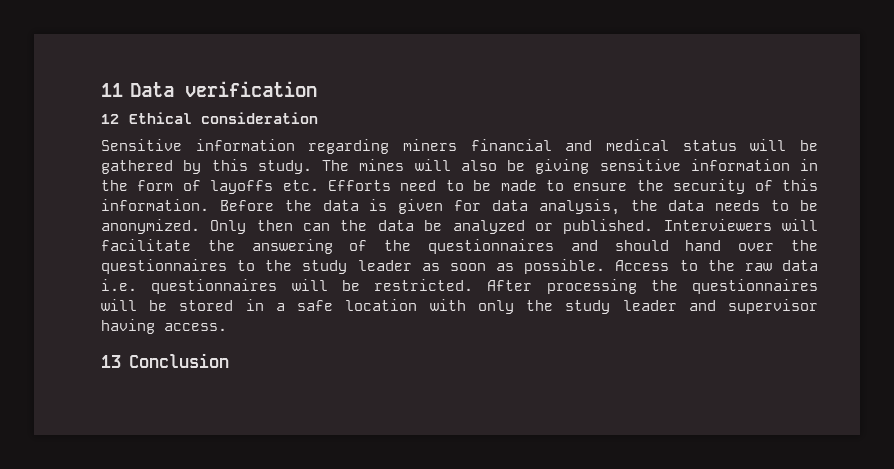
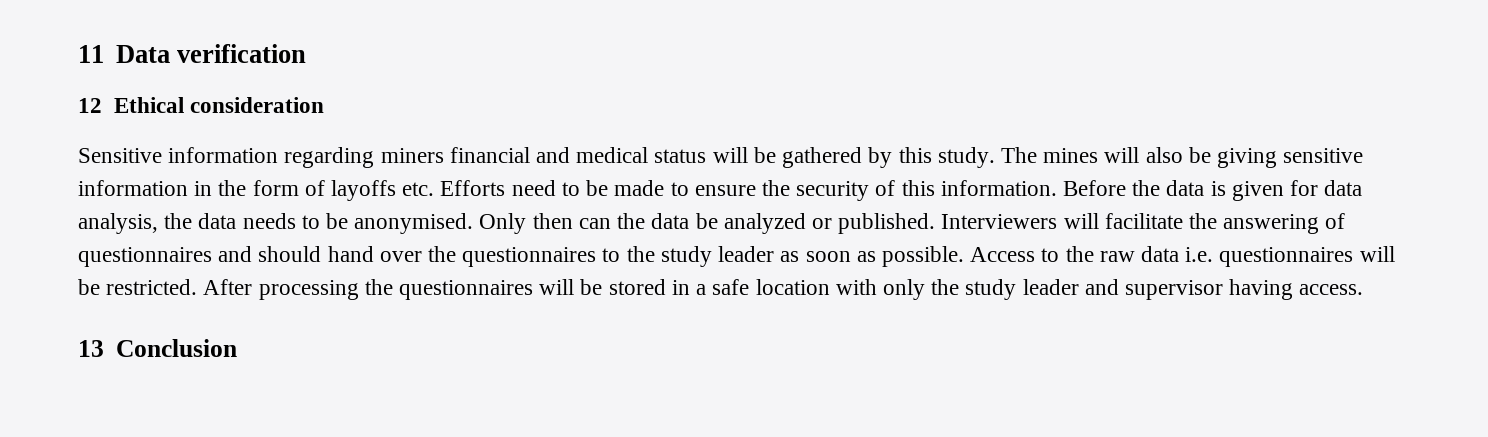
- Before the data is given for data analysis, the data needs to be anonymized.
+ Before the data is given for data analysis, the data needs to be anonymised.
- Interviewers will facilitate the answering of the questionnaires and should hand over the questionnaires to the study leader as soon as possible.
+ Interviewers will facilitate the answering of questionnaires and should hand over the questionnaires to the study leader as soon as possible.

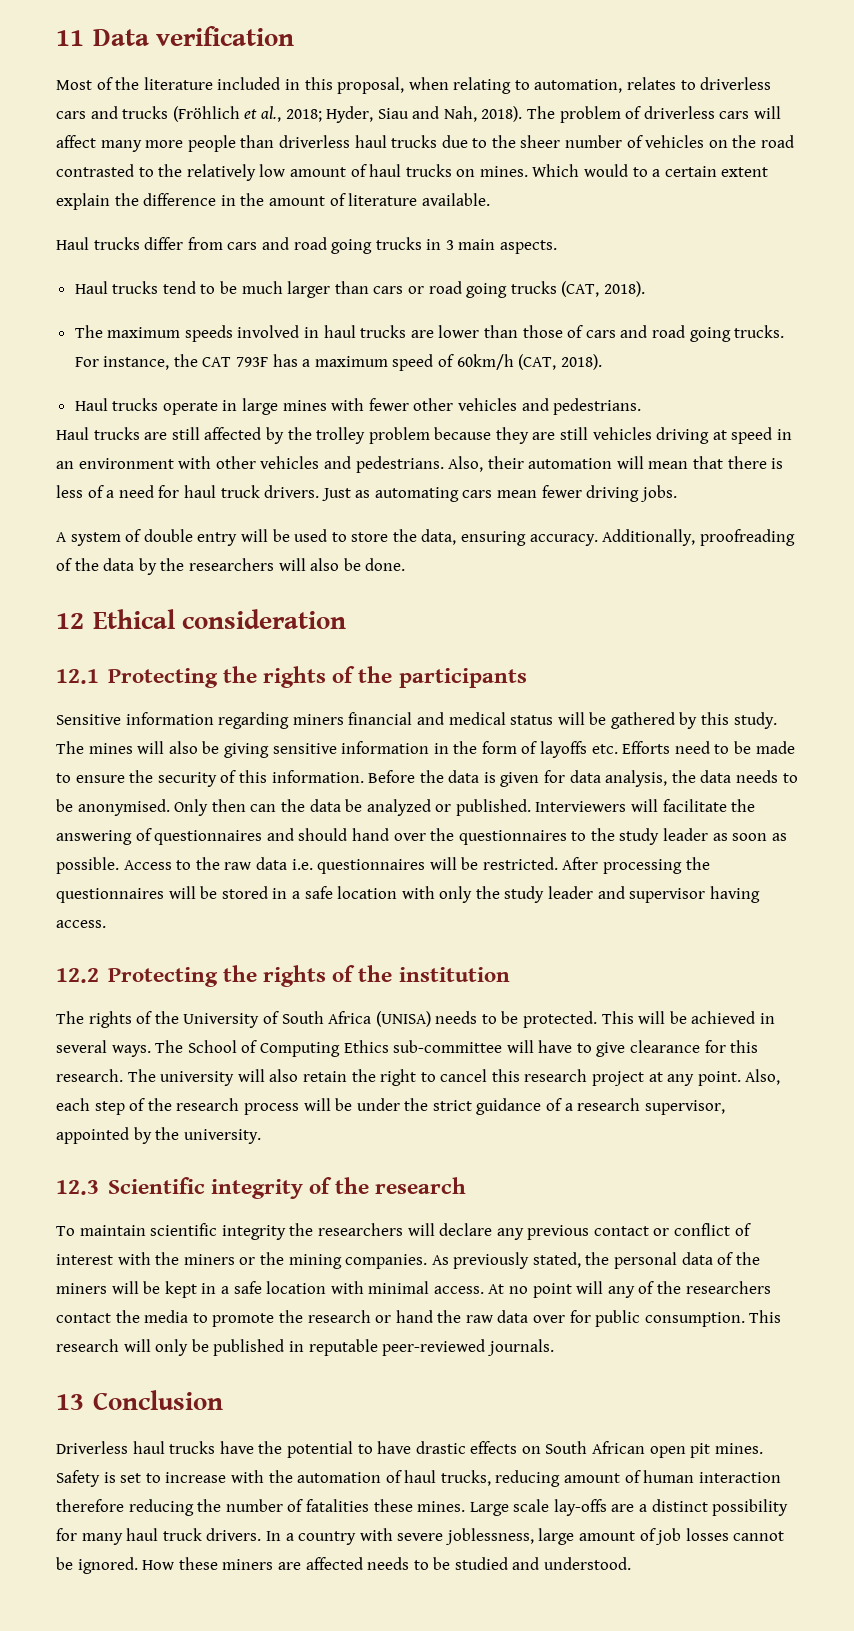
+ Most of the literature included in this proposal, when relating to automation, relates to driverless cars and trucks (Fröhlich et al., 2018; Hyder, Siau and Nah, 2018). The problem of driverless cars will affect many more people than driverless haul trucks due to the sheer number of vehicles on the road contrasted to the relatively low amount of haul trucks on mines. Which would to a certain extent explain the difference in the amount of literature available.
+ Haul trucks differ from cars and road going trucks in 3 main aspects.
+ Haul trucks tend to be much larger than cars or road going trucks (CAT, 2018).
+ The maximum speeds involved in haul trucks are lower than those of cars and road going trucks. For instance, the CAT 793F has a maximum speed of 60km/h (CAT, 2018).
+ Haul trucks operate in large mines with fewer other vehicles and pedestrians.
+ Haul trucks are still affected by the trolley problem because they are still vehicles driving at speed in an environment with other vehicles and pedestrians. Also, their automation will mean that there is less of a need for haul truck drivers. Just as automating cars mean fewer driving jobs.
+ A system of double entry will be used to store the data, ensuring accuracy. Additionally, proofreading of the data by the researchers will also be done.
  12 Ethical consideration
+ 12.1 Protecting the rights of the participants
+ 12.2 Protecting the rights of the institution
+ The rights of the University of South Africa (UNISA) needs to be protected. This will be achieved in several ways. The School of Computing Ethics sub-committee will have to give clearance for this research. The university will also retain the right to cancel this research project at any point. Also, each step of the research process will be under the strict guidance of a research supervisor, appointed by the university.
+ 12.3 Scientific integrity of the research
+ To maintain scientific integrity the researchers will declare any previous contact or conflict of interest with the miners or the mining companies. As previously stated, the personal data of the miners will be kept in a safe location with minimal access. At no point will any of the researchers contact the media to promote the research or hand the raw data over for public consumption. This research will only be published in reputable peer-reviewed journals.
  13 Conclusion
+ Driverless haul trucks have the potential to have drastic effects on South African open pit mines. Safety is set to increase with the automation of haul trucks, reducing amount of human interaction therefore reducing the number of fatalities these mines. Large scale lay-offs are a distinct possibility for many haul truck drivers. In a country with severe joblessness, large amount of job losses cannot be ignored. How these miners are affected needs to be studied and understood.

